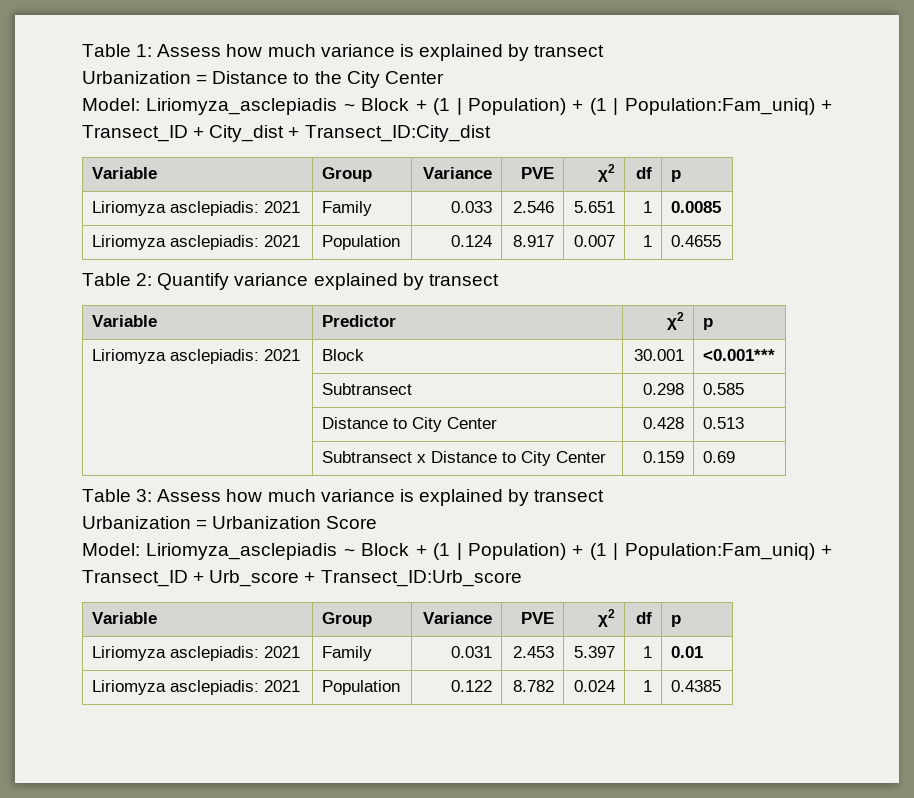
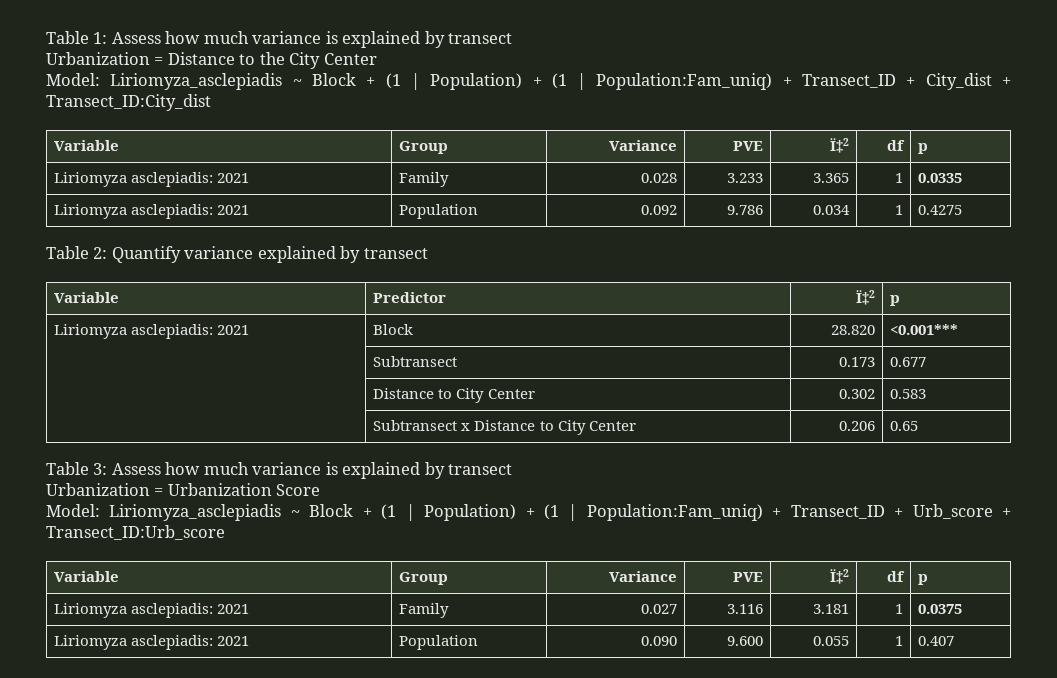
  Model: Liriomyza_asclepiadis ~ Block + (1 | Population) + (1 | Population:Fam_uniq) + Transect_ID + City_dist + Transect_ID:City_dist
- Variable | Group | Variance | PVE | χ2 | df | p
- Liriomyza asclepiadis: 2021 | Family | 0.033 | 2.546 | 5.651 | 1 | 0.0085
- Liriomyza asclepiadis: 2021 | Population | 0.124 | 8.917 | 0.007 | 1 | 0.4655
+ Variable | Group | Variance | PVE | Ï‡2 | df | p
+ Liriomyza asclepiadis: 2021 | Family | 0.028 | 3.233 | 3.365 | 1 | 0.0335
+ Liriomyza asclepiadis: 2021 | Population | 0.092 | 9.786 | 0.034 | 1 | 0.4275
- Variable | Predictor | χ2 | p
+ Variable | Predictor | Ï‡2 | p
- Liriomyza asclepiadis: 2021 | Block | 30.001 | <0.001***
+ Liriomyza asclepiadis: 2021 | Block | 28.820 | <0.001***
- | Subtransect | 0.298 | 0.585
- | Distance to City Center | 0.428 | 0.513
+ | Subtransect | 0.173 | 0.677
+ | Distance to City Center | 0.302 | 0.583
- | Subtransect x Distance to City Center | 0.159 | 0.69
+ | Subtransect x Distance to City Center | 0.206 | 0.65
  Model: Liriomyza_asclepiadis ~ Block + (1 | Population) + (1 | Population:Fam_uniq) + Transect_ID + Urb_score + Transect_ID:Urb_score
- Variable | Group | Variance | PVE | χ2 | df | p
- Liriomyza asclepiadis: 2021 | Family | 0.031 | 2.453 | 5.397 | 1 | 0.01
- Liriomyza asclepiadis: 2021 | Population | 0.122 | 8.782 | 0.024 | 1 | 0.4385
+ Variable | Group | Variance | PVE | Ï‡2 | df | p
+ Liriomyza asclepiadis: 2021 | Family | 0.027 | 3.116 | 3.181 | 1 | 0.0375
+ Liriomyza asclepiadis: 2021 | Population | 0.090 | 9.600 | 0.055 | 1 | 0.407

